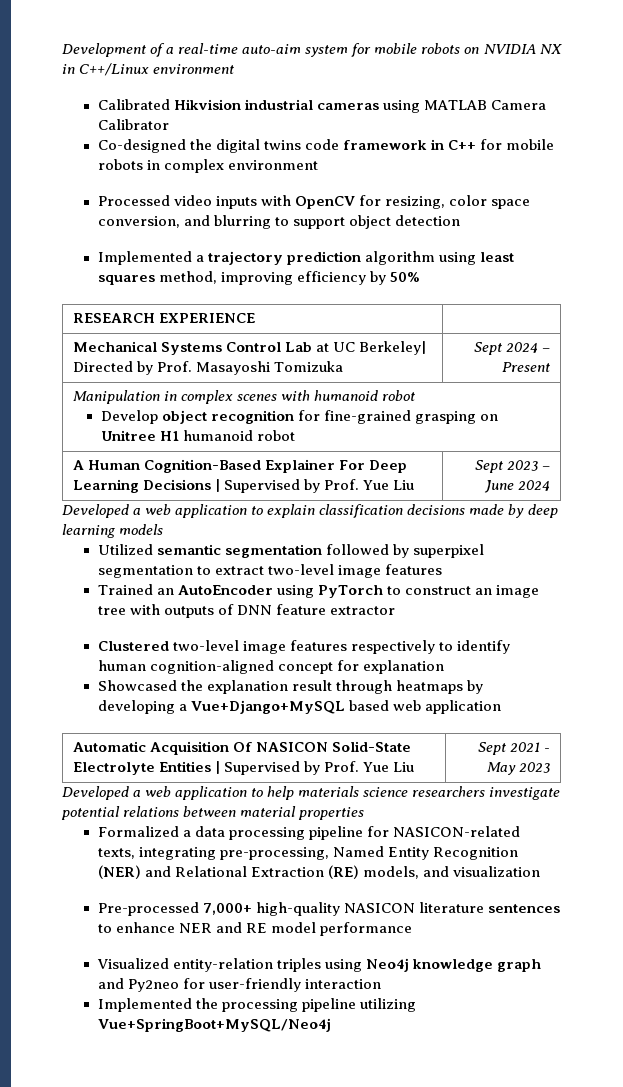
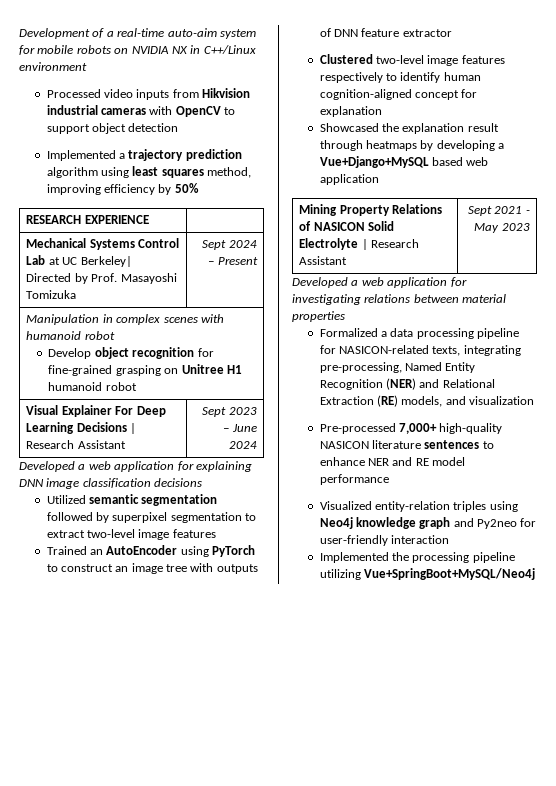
- Calibrated Hikvision industrial cameras using MATLAB Camera Calibrator
- Co-designed the digital twins code framework in C++ for mobile robots in complex environment
- Processed video inputs with OpenCV for resizing, color space conversion, and blurring to support object detection
+ Processed video inputs from Hikvision industrial cameras with OpenCV to support object detection
- A Human Cognition-Based Explainer For Deep Learning Decisions | Supervised by Prof. Yue Liu | Sept 2023 – June 2024
+ Visual Explainer For Deep Learning Decisions | Research Assistant | Sept 2023 – June 2024
- Developed a web application to explain classification decisions made by deep learning models
+ Developed a web application for explaining DNN image classification decisions
- Automatic Acquisition Of NASICON Solid-State Electrolyte Entities | Supervised by Prof. Yue Liu | Sept 2021 - May 2023
+ Mining Property Relations of NASICON Solid Electrolyte | Research Assistant | Sept 2021 - May 2023
- Developed a web application to help materials science researchers investigate potential relations between material properties
+ Developed a web application for investigating relations between material properties

